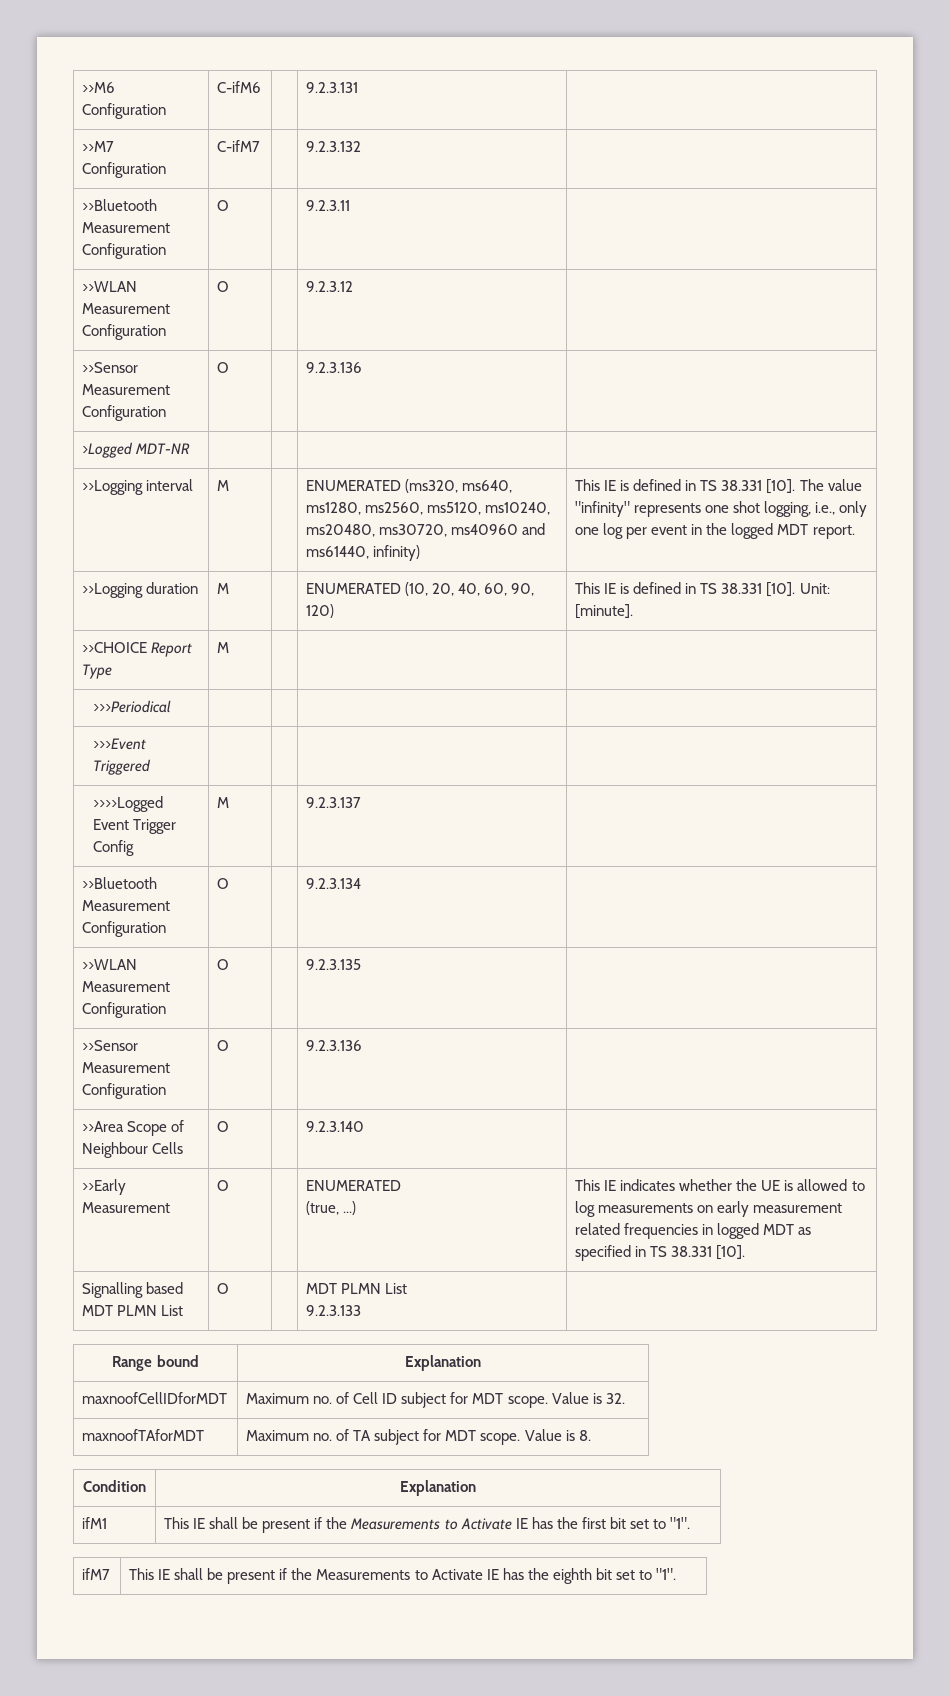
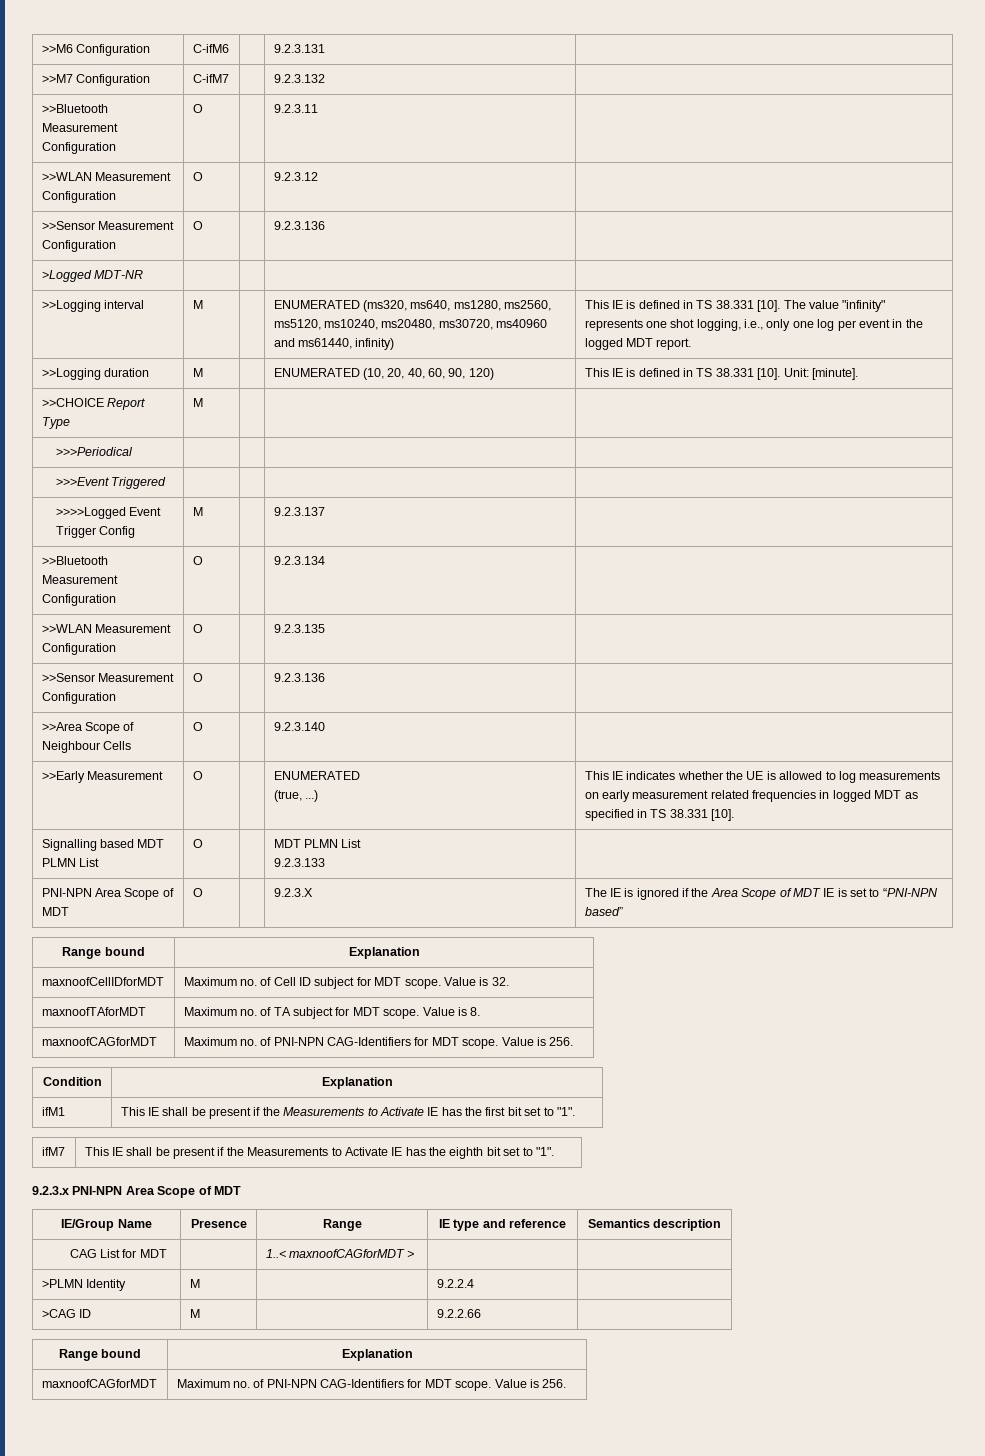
+ PNI-NPN Area Scope of MDT | O | | 9.2.3.X | The IE is ignored if the Area Scope of MDT IE is set to “PNI-NPN based”
  maxnoofTAforMDT | Maximum no. of TA subject for MDT scope. Value is 8.
+ maxnoofCAGforMDT | Maximum no. of PNI-NPN CAG-Identifiers for MDT scope. Value is 256.
+ 9.2.3.x PNI-NPN Area Scope of MDT
+ IE/Group Name | Presence | Range | IE type and reference | Semantics description
+ CAG List for MDT | | 1..< maxnoofCAGforMDT > | |
+ >PLMN Identity | M | | 9.2.2.4 |
+ >CAG ID | M | | 9.2.2.66 |
+ Range bound | Explanation
+ maxnoofCAGforMDT | Maximum no. of PNI-NPN CAG-Identifiers for MDT scope. Value is 256.

